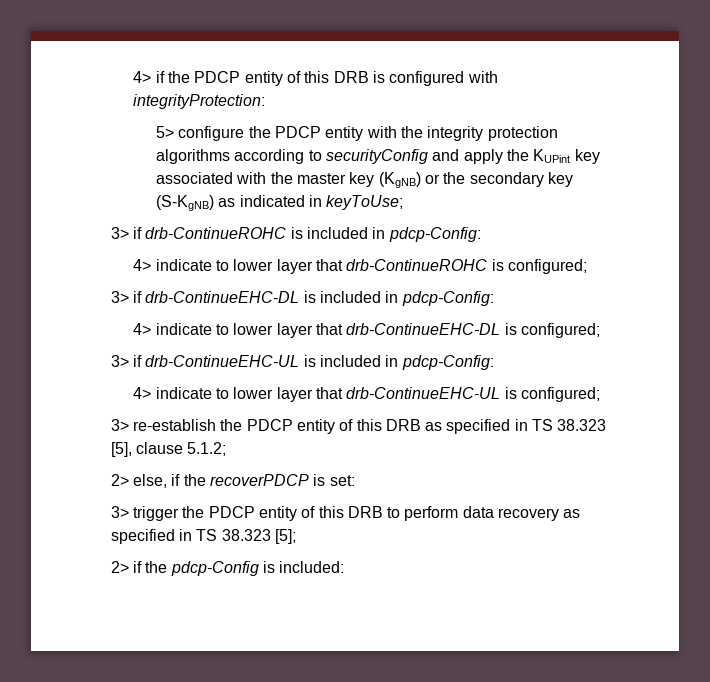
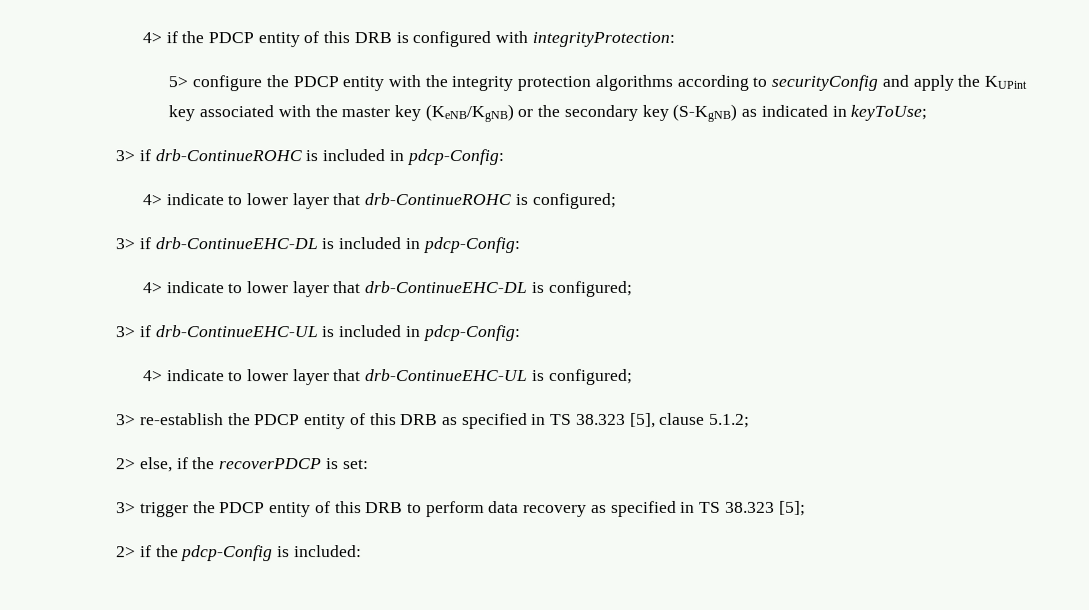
- 5> configure the PDCP entity with the integrity protection algorithms according to securityConfig and apply the KUPint key associated with the master key (KgNB) or the secondary key (S-KgNB) as indicated in keyToUse;
+ 5> configure the PDCP entity with the integrity protection algorithms according to securityConfig and apply the KUPint key associated with the master key (KeNB/KgNB) or the secondary key (S-KgNB) as indicated in keyToUse;

